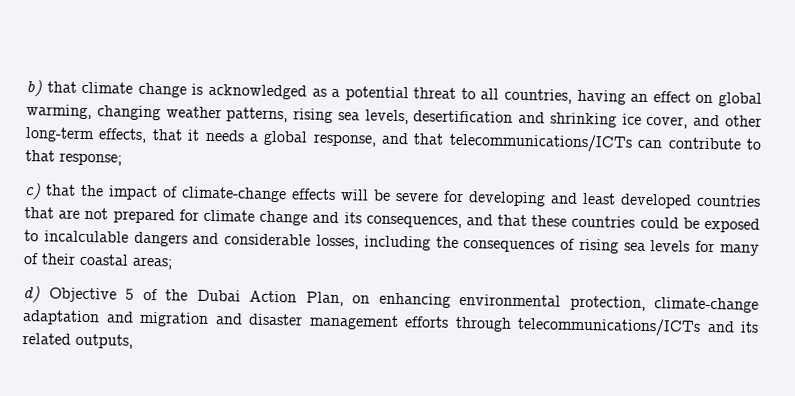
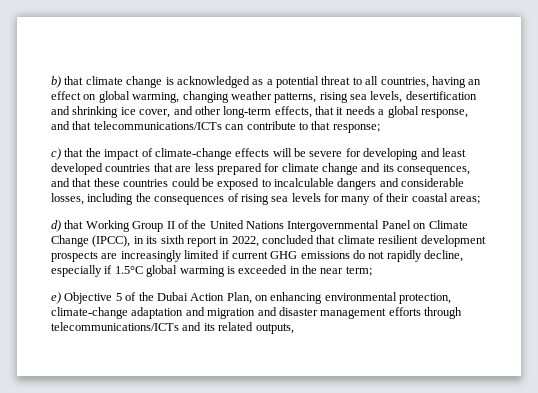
- c) that the impact of climate-change effects will be severe for developing and least developed countries that are not prepared for climate change and its consequences, and that these countries could be exposed to incalculable dangers and considerable losses, including the consequences of rising sea levels for many of their coastal areas;
+ c) that the impact of climate-change effects will be severe for developing and least developed countries that are less prepared for climate change and its consequences, and that these countries could be exposed to incalculable dangers and considerable losses, including the consequences of rising sea levels for many of their coastal areas;
- d) Objective 5 of the Dubai Action Plan, on enhancing environmental protection, climate-change adaptation and migration and disaster management efforts through telecommunications/ICTs and its related outputs,
+ d) that Working Group II of the United Nations Intergovernmental Panel on Climate Change (IPCC), in its sixth report in 2022, concluded that climate resilient development prospects are increasingly limited if current GHG emissions do not rapidly decline, especially if 1.5°C global warming is exceeded in the near term;
+ e) Objective 5 of the Dubai Action Plan, on enhancing environmental protection, climate-change adaptation and migration and disaster management efforts through telecommunications/ICTs and its related outputs,

